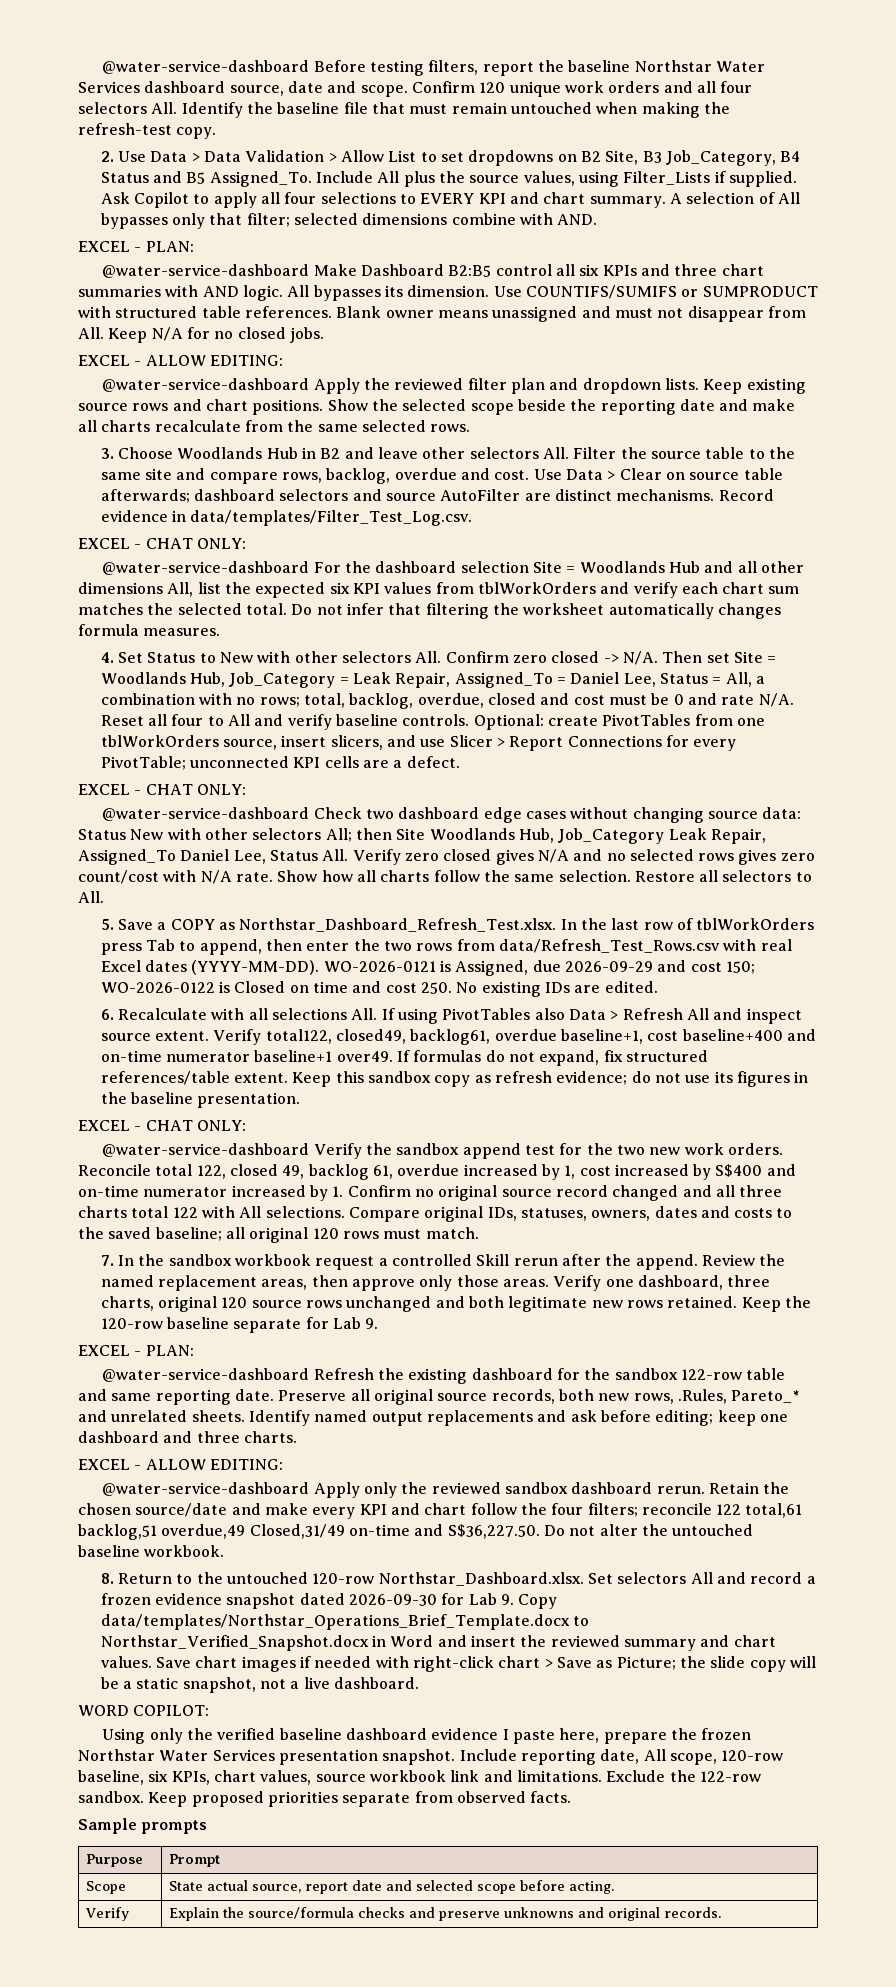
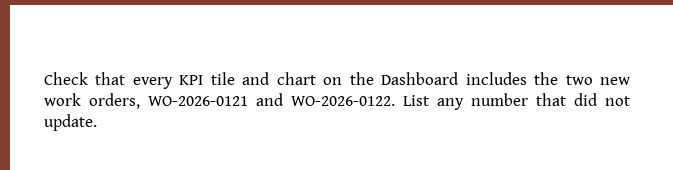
- @water-service-dashboard Before testing filters, report the baseline Northstar Water Services dashboard source, date and scope. Confirm 120 unique work orders and all four selectors All. Identify the baseline file that must remain untouched when making the refresh-test copy.
- 2. Use Data > Data Validation > Allow List to set dropdowns on B2 Site, B3 Job_Category, B4 Status and B5 Assigned_To. Include All plus the source values, using Filter_Lists if supplied. Ask Copilot to apply all four selections to EVERY KPI and chart summary. A selection of All bypasses only that filter; selected dimensions combine with AND.
- EXCEL - PLAN:
- @water-service-dashboard Make Dashboard B2:B5 control all six KPIs and three chart summaries with AND logic. All bypasses its dimension. Use COUNTIFS/SUMIFS or SUMPRODUCT with structured table references. Blank owner means unassigned and must not disappear from All. Keep N/A for no closed jobs.
- EXCEL - ALLOW EDITING:
- @water-service-dashboard Apply the reviewed filter plan and dropdown lists. Keep existing source rows and chart positions. Show the selected scope beside the reporting date and make all charts recalculate from the same selected rows.
- 3. Choose Woodlands Hub in B2 and leave other selectors All. Filter the source table to the same site and compare rows, backlog, overdue and cost. Use Data > Clear on source table afterwards; dashboard selectors and source AutoFilter are distinct mechanisms. Record evidence in data/templates/Filter_Test_Log.csv.
- EXCEL - CHAT ONLY:
- @water-service-dashboard For the dashboard selection Site = Woodlands Hub and all other dimensions All, list the expected six KPI values from tblWorkOrders and verify each chart sum matches the selected total. Do not infer that filtering the worksheet automatically changes formula measures.
- 4. Set Status to New with other selectors All. Confirm zero closed -> N/A. Then set Site = Woodlands Hub, Job_Category = Leak Repair, Assigned_To = Daniel Lee, Status = All, a combination with no rows; total, backlog, overdue, closed and cost must be 0 and rate N/A. Reset all four to All and verify baseline controls. Optional: create PivotTables from one tblWorkOrders source, insert slicers, and use Slicer > Report Connections for every PivotTable; unconnected KPI cells are a defect.
- EXCEL - CHAT ONLY:
- @water-service-dashboard Check two dashboard edge cases without changing source data: Status New with other selectors All; then Site Woodlands Hub, Job_Category Leak Repair, Assigned_To Daniel Lee, Status All. Verify zero closed gives N/A and no selected rows gives zero count/cost with N/A rate. Show how all charts follow the same selection. Restore all selectors to All.
- 5. Save a COPY as Northstar_Dashboard_Refresh_Test.xlsx. In the last row of tblWorkOrders press Tab to append, then enter the two rows from data/Refresh_Test_Rows.csv with real Excel dates (YYYY-MM-DD). WO-2026-0121 is Assigned, due 2026-09-29 and cost 150; WO-2026-0122 is Closed on time and cost 250. No existing IDs are edited.
- 6. Recalculate with all selections All. If using PivotTables also Data > Refresh All and inspect source extent. Verify total122, closed49, backlog61, overdue baseline+1, cost baseline+400 and on-time numerator baseline+1 over49. If formulas do not expand, fix structured references/table extent. Keep this sandbox copy as refresh evidence; do not use its figures in the baseline presentation.
- EXCEL - CHAT ONLY:
- @water-service-dashboard Verify the sandbox append test for the two new work orders. Reconcile total 122, closed 49, backlog 61, overdue increased by 1, cost increased by S$400 and on-time numerator increased by 1. Confirm no original source record changed and all three charts total 122 with All selections. Compare original IDs, statuses, owners, dates and costs to the saved baseline; all original 120 rows must match.
- 7. In the sandbox workbook request a controlled Skill rerun after the append. Review the named replacement areas, then approve only those areas. Verify one dashboard, three charts, original 120 source rows unchanged and both legitimate new rows retained. Keep the 120-row baseline separate for Lab 9.
- EXCEL - PLAN:
- @water-service-dashboard Refresh the existing dashboard for the sandbox 122-row table and same reporting date. Preserve all original source records, both new rows, .Rules, Pareto_* and unrelated sheets. Identify named output replacements and ask before editing; keep one dashboard and three charts.
- EXCEL - ALLOW EDITING:
- @water-service-dashboard Apply only the reviewed sandbox dashboard rerun. Retain the chosen source/date and make every KPI and chart follow the four filters; reconcile 122 total,61 backlog,51 overdue,49 Closed,31/49 on-time and S$36,227.50. Do not alter the untouched baseline workbook.
- 8. Return to the untouched 120-row Northstar_Dashboard.xlsx. Set selectors All and record a frozen evidence snapshot dated 2026-09-30 for Lab 9. Copy data/templates/Northstar_Operations_Brief_Template.docx to Northstar_Verified_Snapshot.docx in Word and insert the reviewed summary and chart values. Save chart images if needed with right-click chart > Save as Picture; the slide copy will be a static snapshot, not a live dashboard.
- WORD COPILOT:
- Using only the verified baseline dashboard evidence I paste here, prepare the frozen Northstar Water Services presentation snapshot. Include reporting date, All scope, 120-row baseline, six KPIs, chart values, source workbook link and limitations. Exclude the 122-row sandbox. Keep proposed priorities separate from observed facts.
- Sample prompts
- Purpose | Prompt
- Scope | State actual source, report date and selected scope before acting.
- Verify | Explain the source/formula checks and preserve unknowns and original records.
+ Check that every KPI tile and chart on the Dashboard includes the two new work orders, WO-2026-0121 and WO-2026-0122. List any number that did not update.

